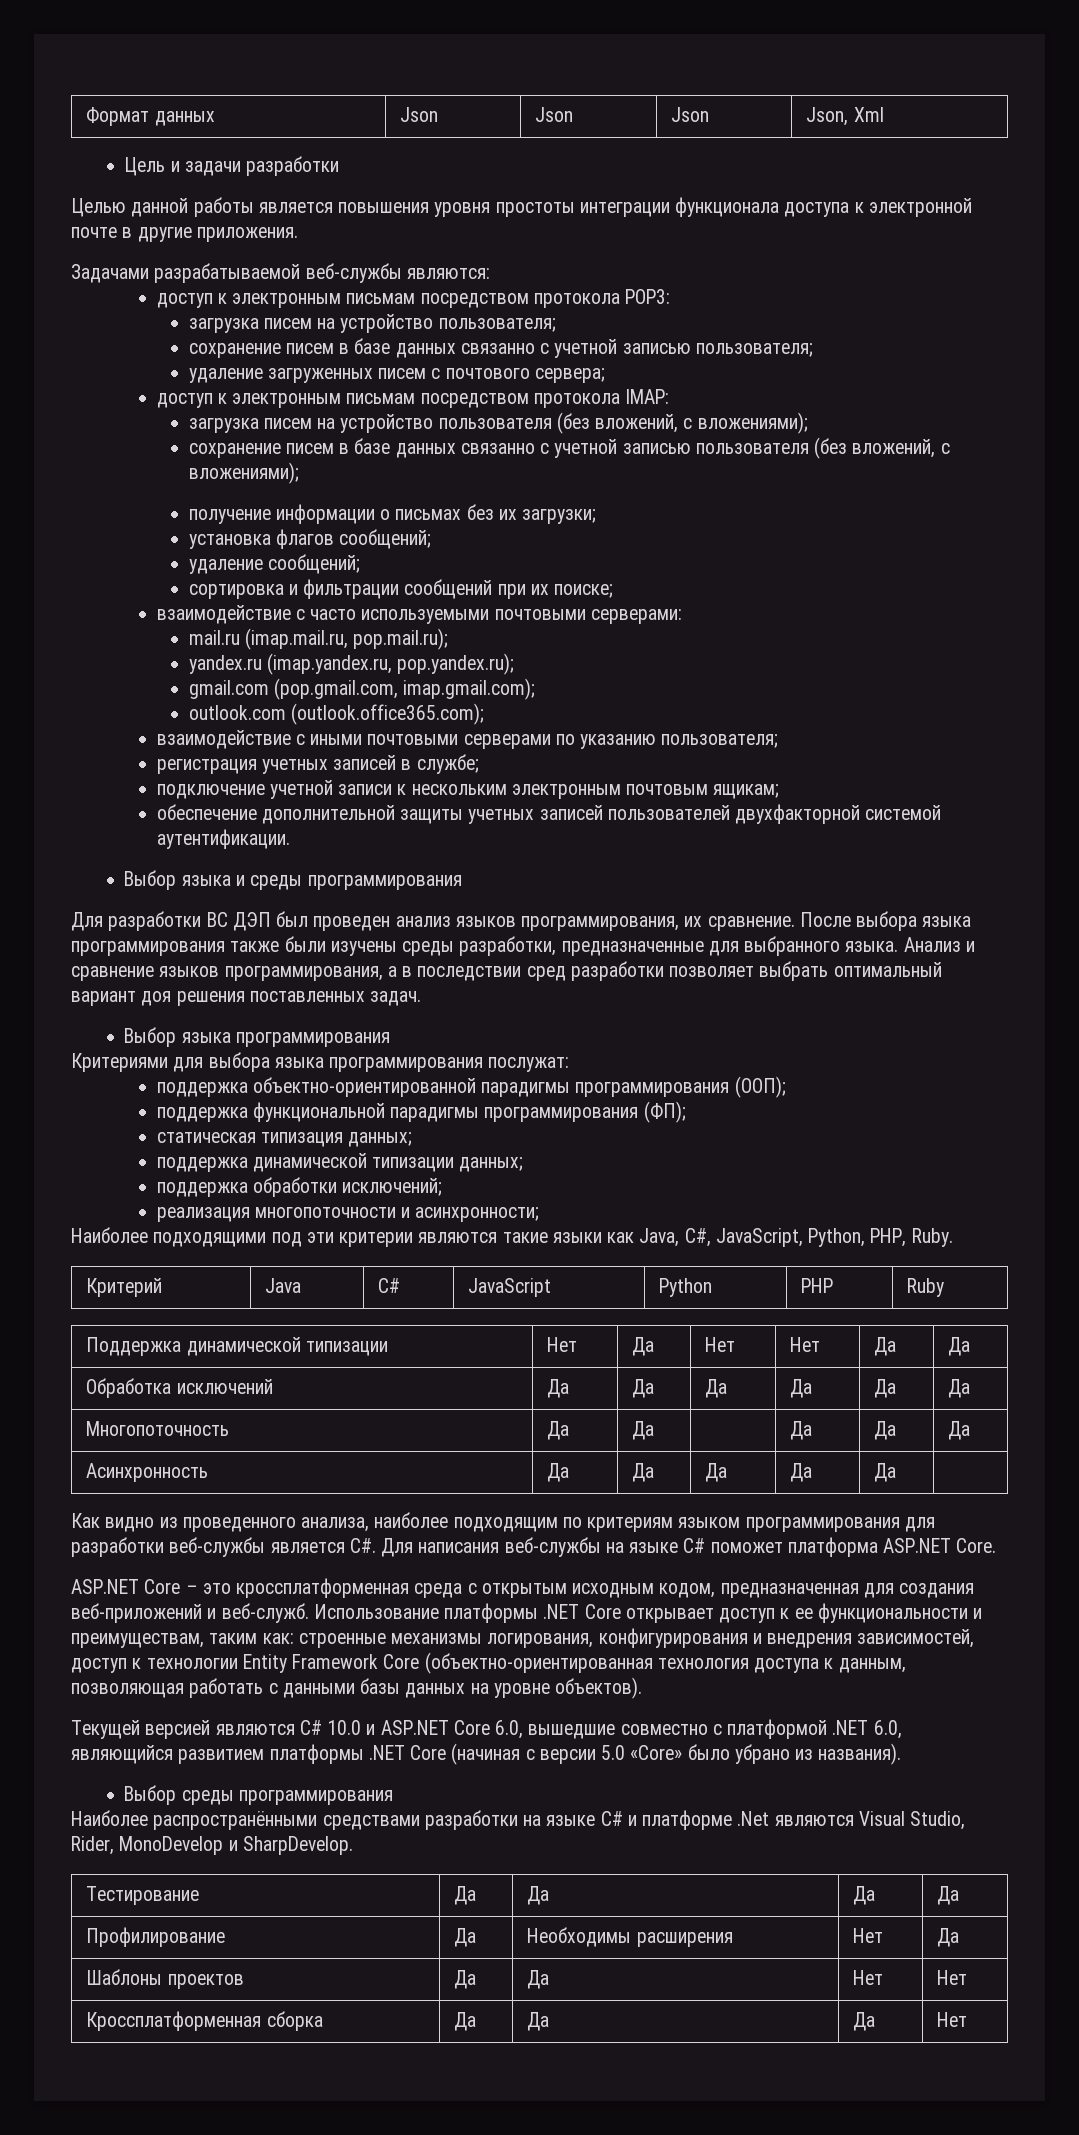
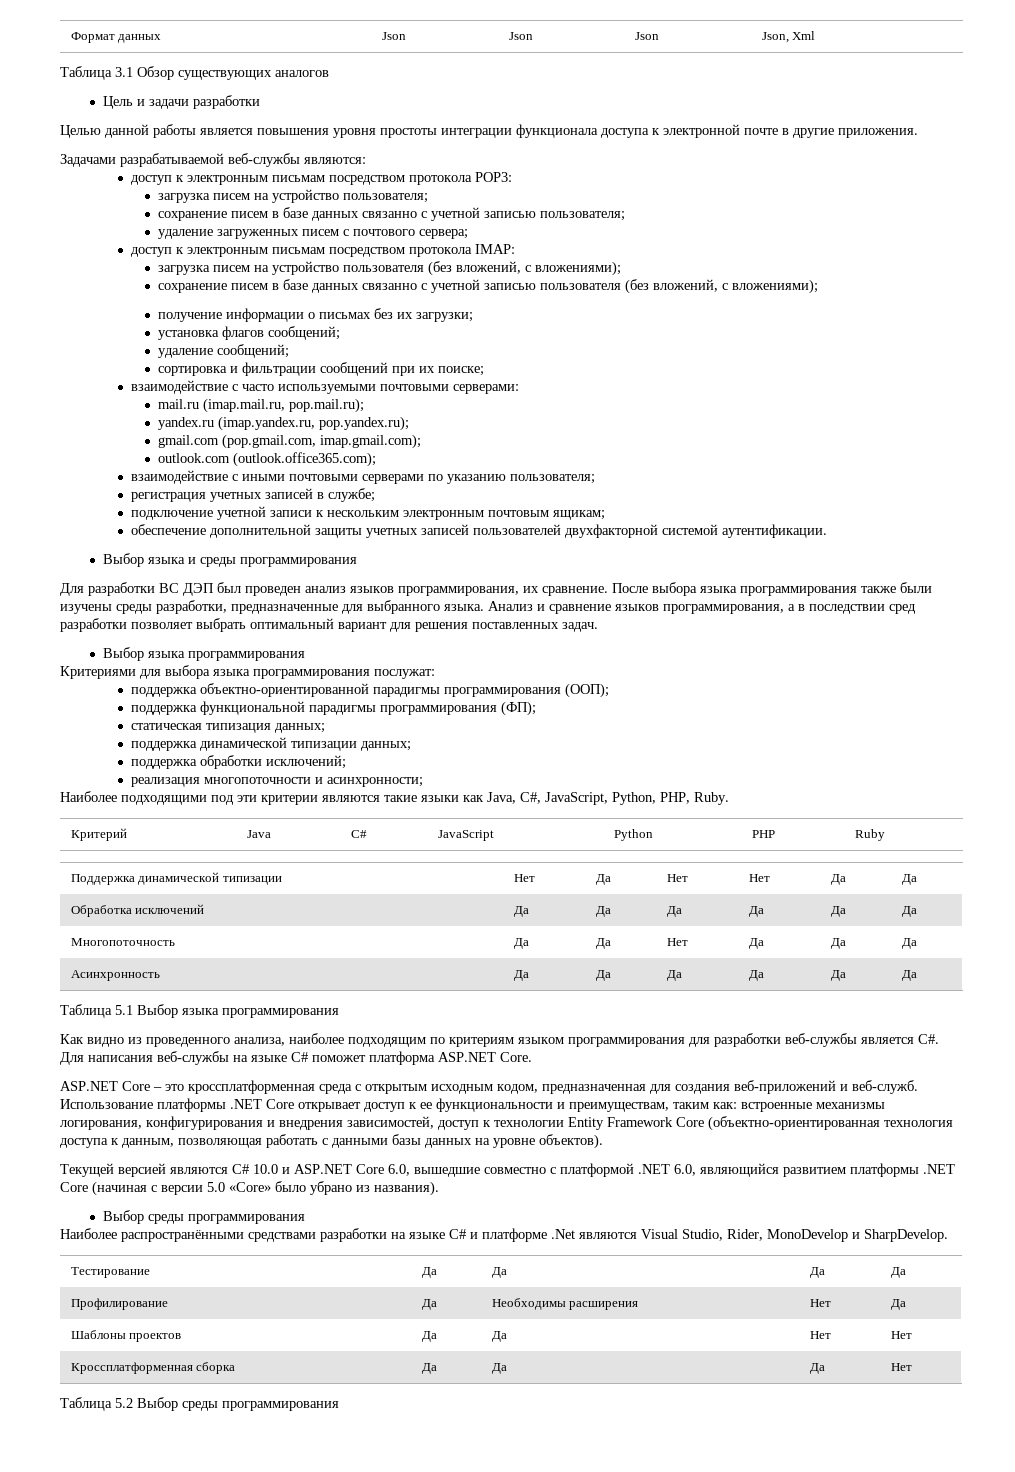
+ Таблица 3.1 Обзор существующих аналогов
- Анализ и сравнение языков программирования, а в последствии сред разработки позволяет выбрать оптимальный вариант доя решения поставленных задач.
+ Анализ и сравнение языков программирования, а в последствии сред разработки позволяет выбрать оптимальный вариант для решения поставленных задач.
- Многопоточность | Да | Да | | Да | Да | Да
+ Многопоточность | Да | Да | Нет | Да | Да | Да
- Асинхронность | Да | Да | Да | Да | Да |
+ Асинхронность | Да | Да | Да | Да | Да | Да
+ Таблица 5.1 Выбор языка программирования
- Использование платформы .NET Core открывает доступ к ее функциональности и преимуществам, таким как: строенные механизмы логирования, конфигурирования и внедрения зависимостей, доступ к технологии Entity Framework Core (объектно-ориентированная технология доступа к данным, позволяющая работать с данными базы данных на уровне объектов).
+ Использование платформы .NET Core открывает доступ к ее функциональности и преимуществам, таким как: встроенные механизмы логирования, конфигурирования и внедрения зависимостей, доступ к технологии Entity Framework Core (объектно-ориентированная технология доступа к данным, позволяющая работать с данными базы данных на уровне объектов).
+ Таблица 5.2 Выбор среды программирования

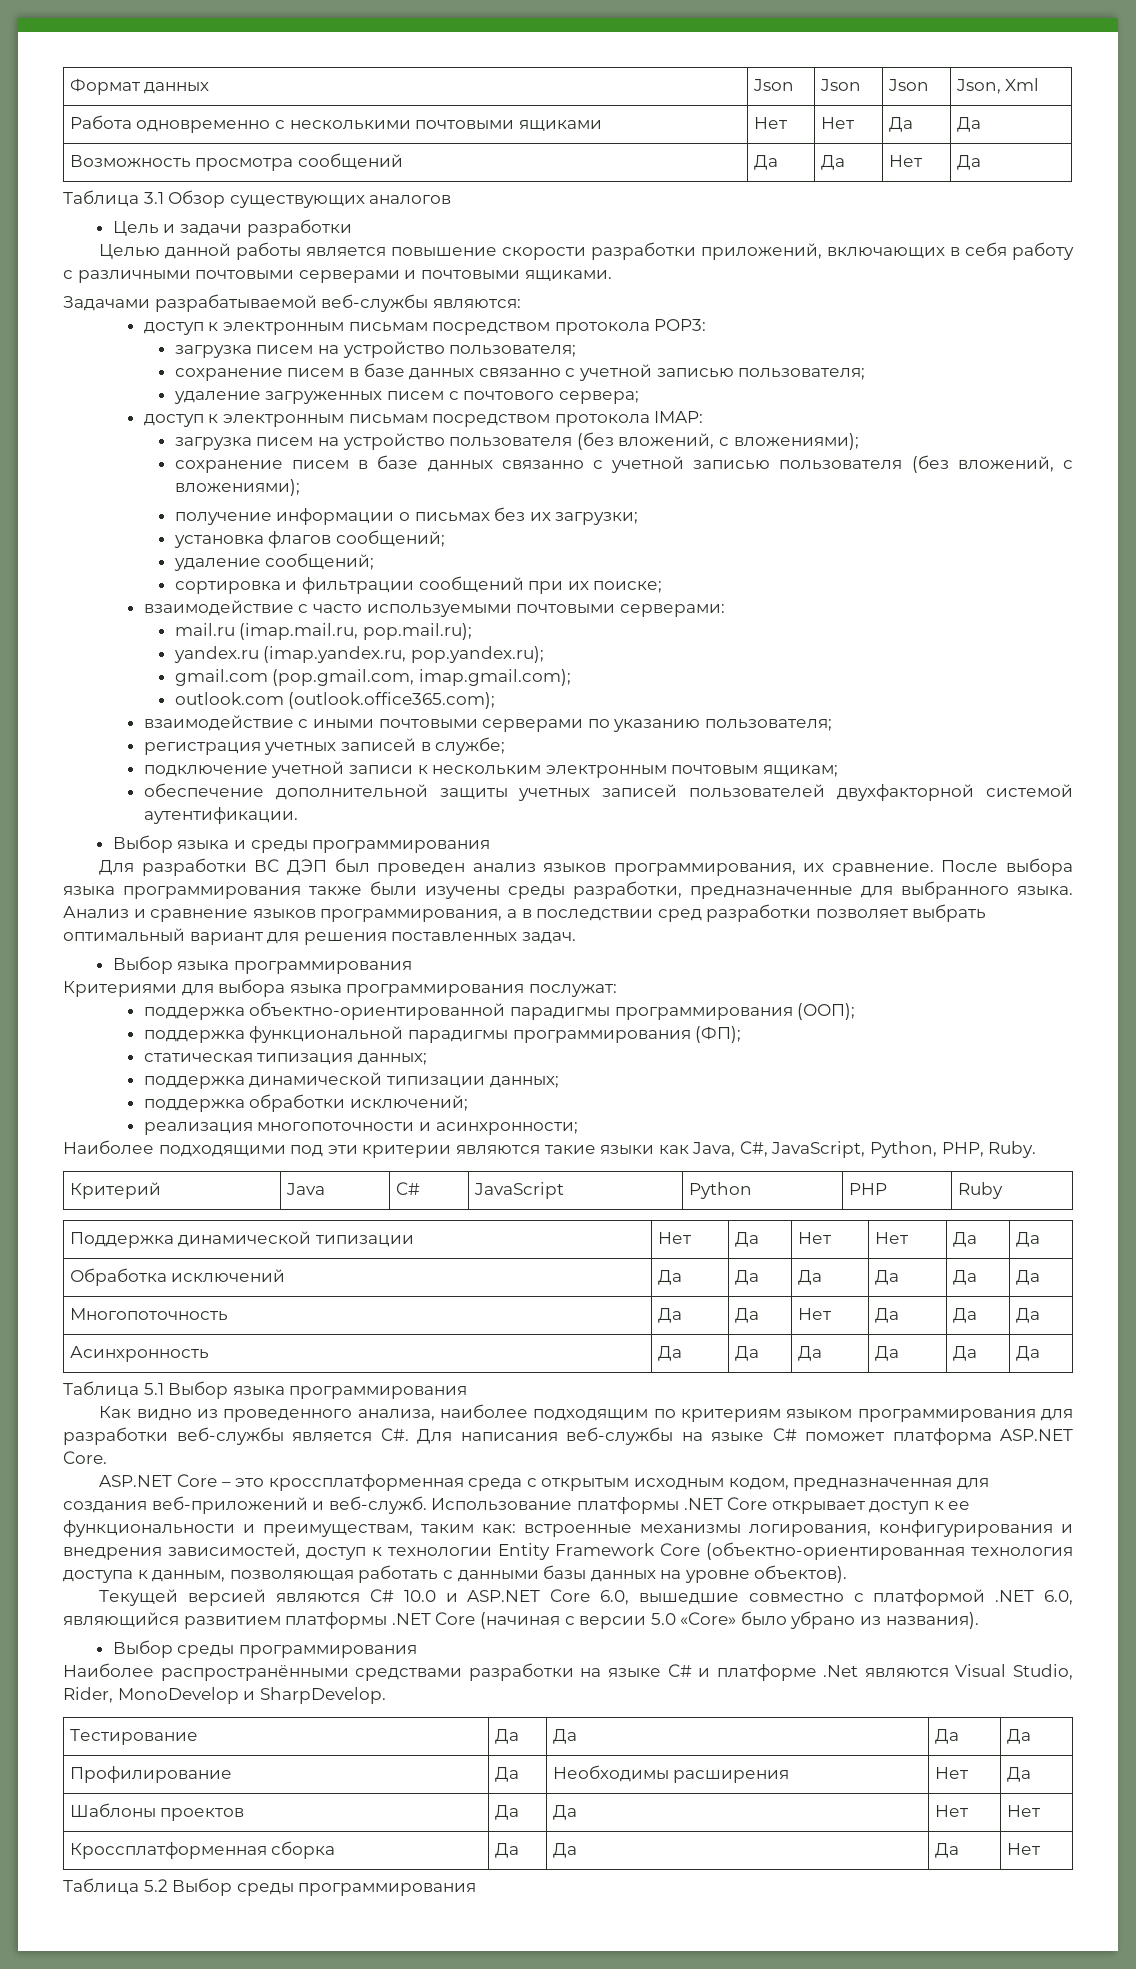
+ Работа одновременно с несколькими почтовыми ящиками | Нет | Нет | Да | Да
+ Возможность просмотра сообщений | Да | Да | Нет | Да
- Целью данной работы является повышения уровня простоты интеграции функционала доступа к электронной почте в другие приложения.
+ Целью данной работы является повышение скорости разработки приложений, включающих в себя работу с различными почтовыми серверами и почтовыми ящиками.

